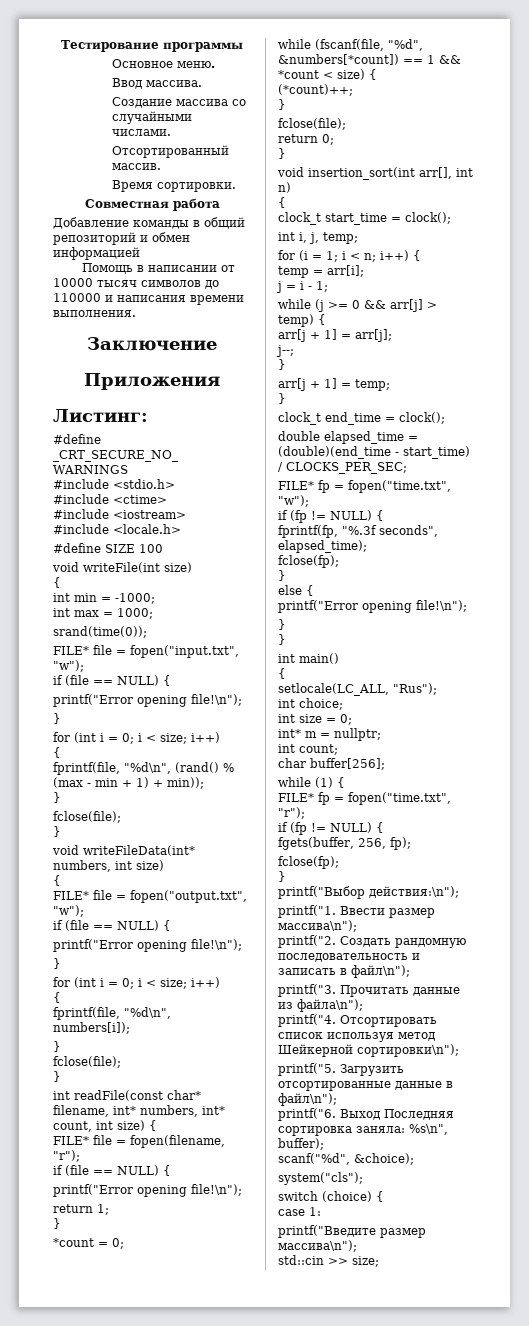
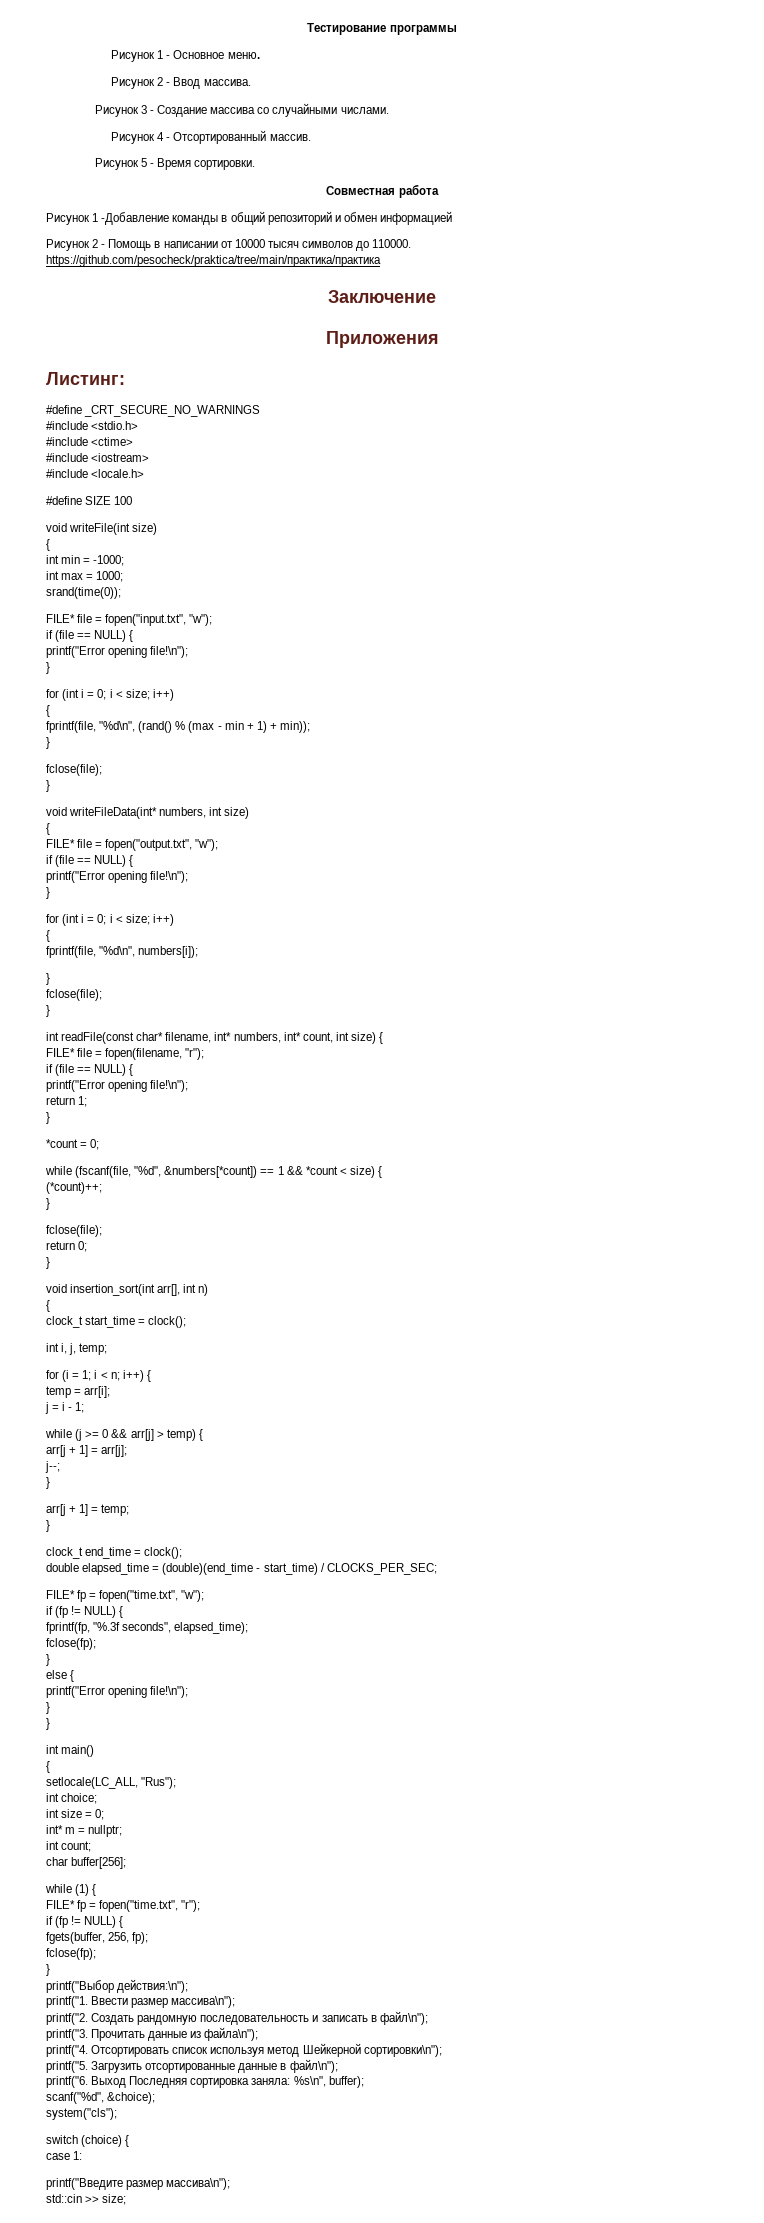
- Основное меню.
+ Рисунок 1 - Основное меню.
- Ввод массива.
+ Рисунок 2 - Ввод массива.
- Создание массива со случайными числами.
+ Рисунок 3 - Создание массива со случайными числами.
- Отсортированный массив.
+ Рисунок 4 - Отсортированный массив.
- Время сортировки.
+ Рисунок 5 - Время сортировки.
- Добавление команды в общий репозиторий и обмен информацией
+ Рисунок 1 -Добавление команды в общий репозиторий и обмен информацией
- Помощь в написании от 10000 тысяч символов до 110000 и написания времени выполнения.
+ Рисунок 2 - Помощь в написании от 10000 тысяч символов до 110000. https://github.com/pesocheck/praktica/tree/main/практика/практика

